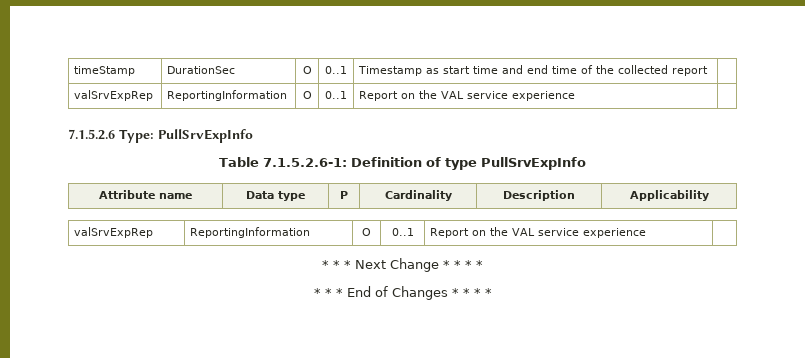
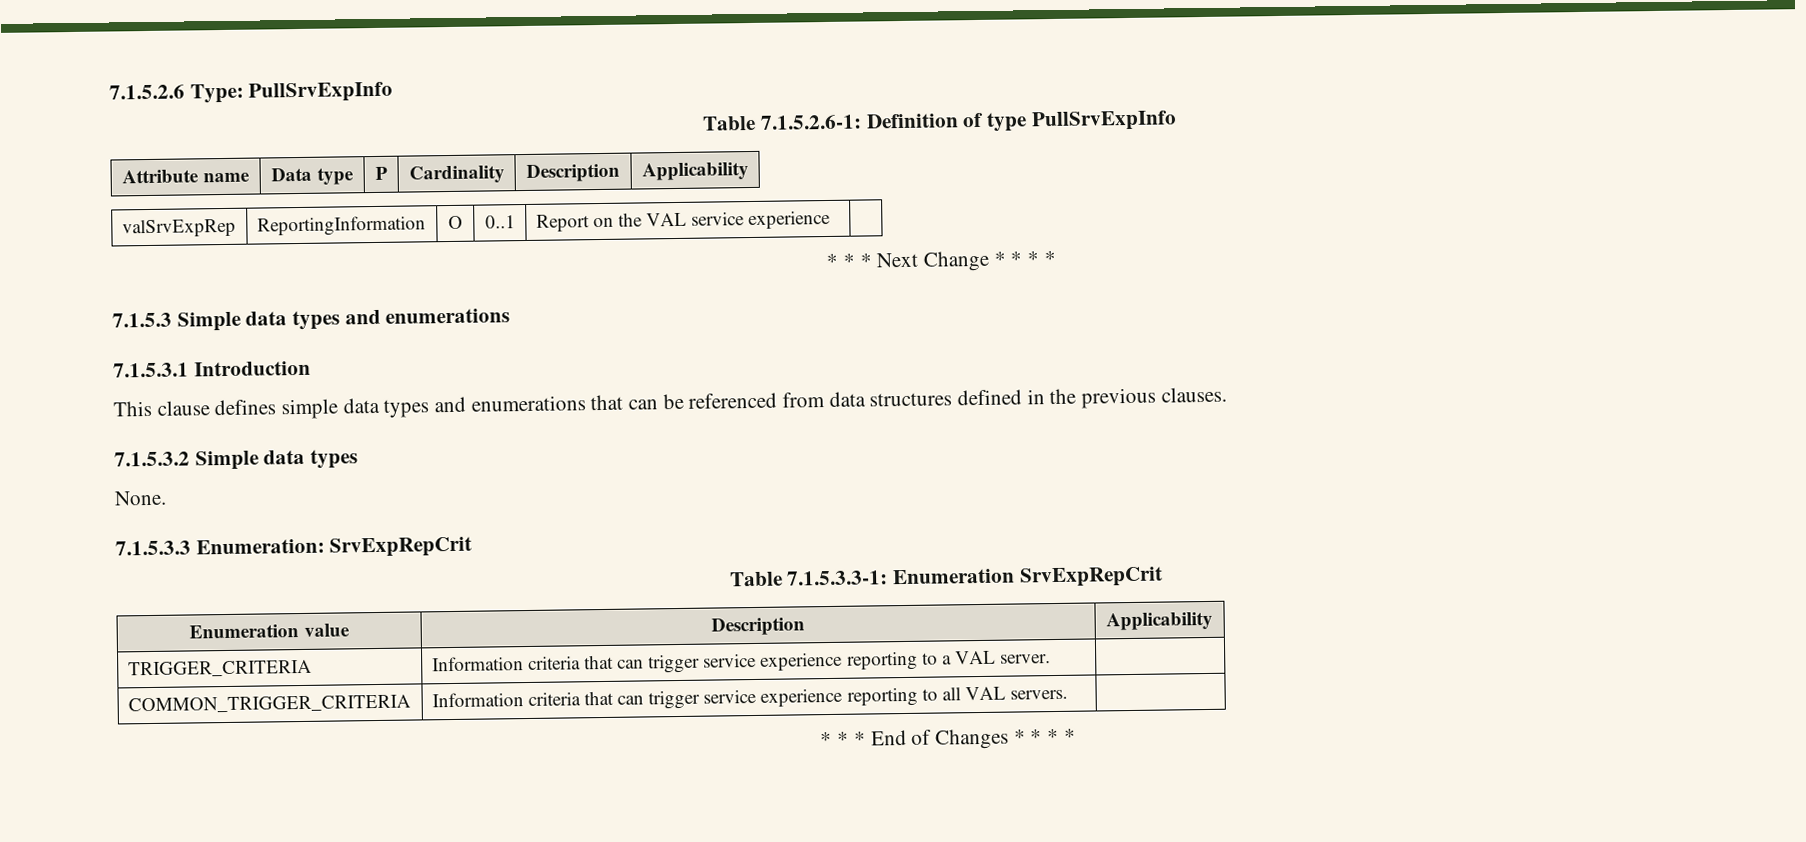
- timeStamp | DurationSec | O | 0..1 | Timestamp as start time and end time of the collected report |
- valSrvExpRep | ReportingInformation | O | 0..1 | Report on the VAL service experience |
+ 7.1.5.3 Simple data types and enumerations
+ 7.1.5.3.1 Introduction
+ This clause defines simple data types and enumerations that can be referenced from data structures defined in the previous clauses.
+ 7.1.5.3.2 Simple data types
+ None.
+ 7.1.5.3.3 Enumeration: SrvExpRepCrit
+ Table 7.1.5.3.3-1: Enumeration SrvExpRepCrit
+ Enumeration value | Description | Applicability
+ TRIGGER_CRITERIA | Information criteria that can trigger service experience reporting to a VAL server. |
+ COMMON_TRIGGER_CRITERIA | Information criteria that can trigger service experience reporting to all VAL servers. |

